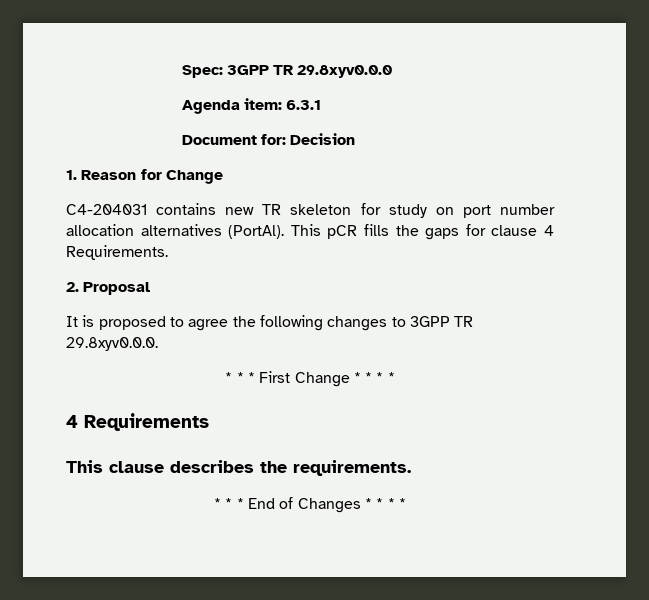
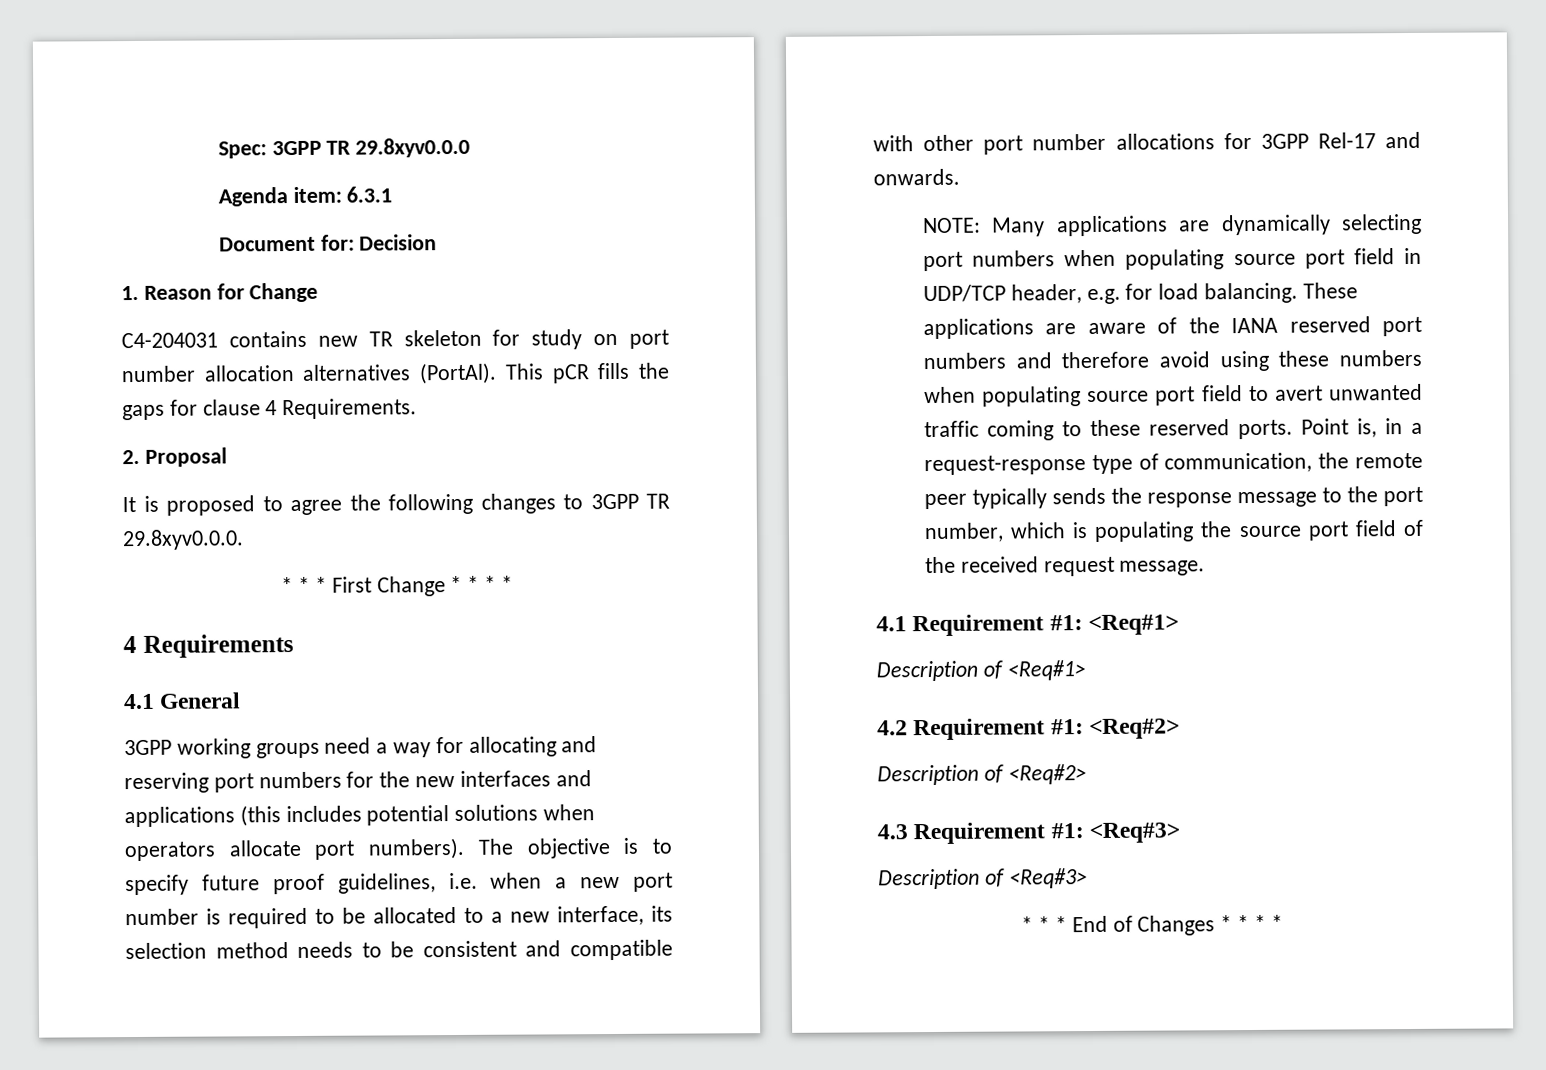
- This clause describes the requirements.
+ 4.1 General
+ 3GPP working groups need a way for allocating and reserving port numbers for the new interfaces and applications (this includes potential solutions when operators allocate port numbers). The objective is to specify future proof guidelines, i.e. when a new port number is required to be allocated to a new interface, its selection method needs to be consistent and compatible with other port number allocations for 3GPP Rel-17 and onwards.
+ NOTE: Many applications are dynamically selecting port numbers when populating source port field in UDP/TCP header, e.g. for load balancing. These applications are aware of the IANA reserved port numbers and therefore avoid using these numbers when populating source port field to avert unwanted traffic coming to these reserved ports. Point is, in a request-response type of communication, the remote peer typically sends the response message to the port number, which is populating the source port field of the received request message.
+ 4.1 Requirement #1: <Req#1>
+ Description of <Req#1>
+ 4.2 Requirement #1: <Req#2>
+ Description of <Req#2>
+ 4.3 Requirement #1: <Req#3>
+ Description of <Req#3>

